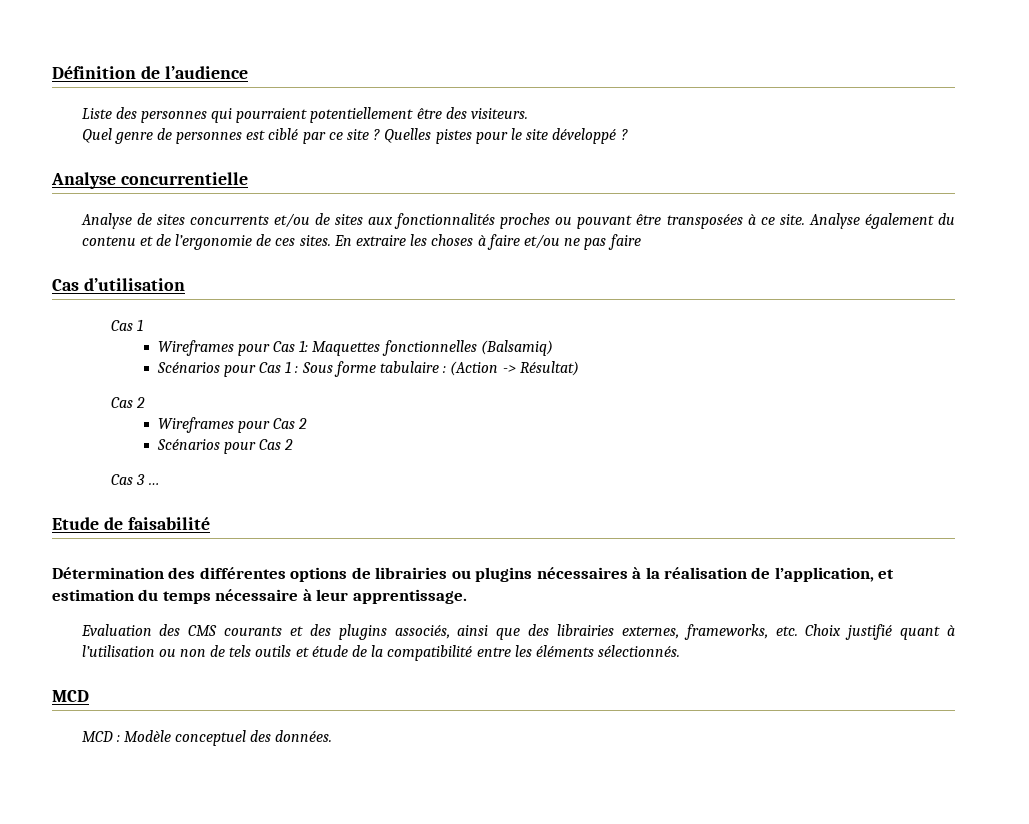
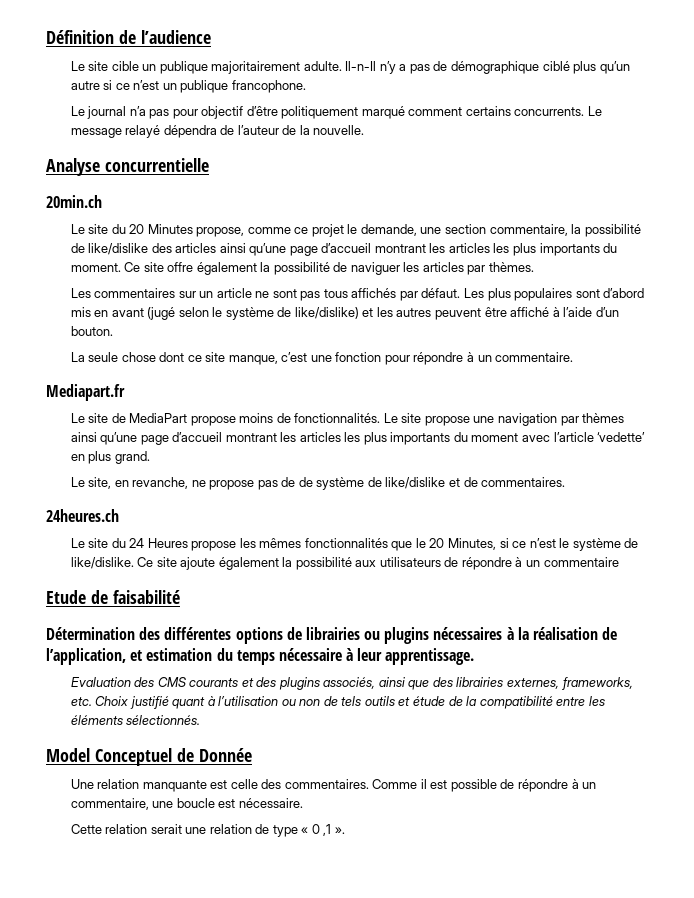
- Liste des personnes qui pourraient potentiellement être des visiteurs.
- Quel genre de personnes est ciblé par ce site ? Quelles pistes pour le site développé ?
+ Le site cible un publique majoritairement adulte. Il-n-Il n’y a pas de démographique ciblé plus qu’un autre si ce n’est un publique francophone.
+ Le journal n’a pas pour objectif d’être politiquement marqué comment certains concurrents. Le message relayé dépendra de l’auteur de la nouvelle.
  Analyse concurrentielle
- Analyse de sites concurrents et/ou de sites aux fonctionnalités proches ou pouvant être transposées à ce site. Analyse également du contenu et de l’ergonomie de ces sites. En extraire les choses à faire et/ou ne pas faire
- Cas d’utilisation
- Cas 1
- Wireframes pour Cas 1: Maquettes fonctionnelles (Balsamiq)
- Scénarios pour Cas 1 : Sous forme tabulaire : (Action -> Résultat)
- Cas 2
- Wireframes pour Cas 2
- Scénarios pour Cas 2
- Cas 3 …
+ 20min.ch
+ Le site du 20 Minutes propose, comme ce projet le demande, une section commentaire, la possibilité de like/dislike des articles ainsi qu’une page d’accueil montrant les articles les plus importants du moment. Ce site offre également la possibilité de naviguer les articles par thèmes.
+ Les commentaires sur un article ne sont pas tous affichés par défaut. Les plus populaires sont d’abord mis en avant (jugé selon le système de like/dislike) et les autres peuvent être affiché à l’aide d’un bouton.
+ La seule chose dont ce site manque, c’est une fonction pour répondre à un commentaire.
+ Mediapart.fr
+ Le site de MediaPart propose moins de fonctionnalités. Le site propose une navigation par thèmes ainsi qu’une page d’accueil montrant les articles les plus importants du moment avec l’article ‘vedette’ en plus grand.
+ Le site, en revanche, ne propose pas de de système de like/dislike et de commentaires.
+ 24heures.ch
+ Le site du 24 Heures propose les mêmes fonctionnalités que le 20 Minutes, si ce n’est le système de like/dislike. Ce site ajoute également la possibilité aux utilisateurs de répondre à un commentaire
  Evaluation des CMS courants et des plugins associés, ainsi que des librairies externes, frameworks, etc. Choix justifié quant à l’utilisation ou non de tels outils et étude de la compatibilité entre les éléments sélectionnés.
- MCD
- MCD : Modèle conceptuel des données.
+ Model Conceptuel de Donnée
+ Une relation manquante est celle des commentaires. Comme il est possible de répondre à un commentaire, une boucle est nécessaire.
+ Cette relation serait une relation de type « 0 ,1 ».

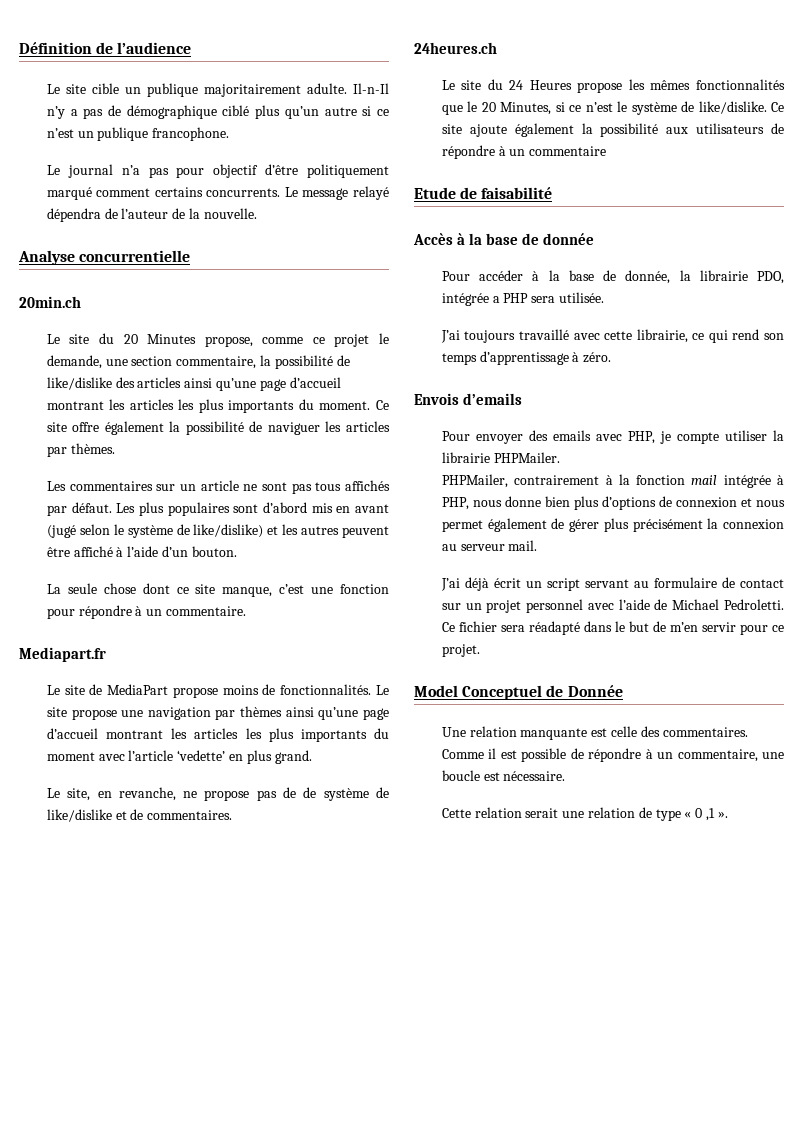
- Détermination des différentes options de librairies ou plugins nécessaires à la réalisation de l’application, et estimation du temps nécessaire à leur apprentissage.
- Evaluation des CMS courants et des plugins associés, ainsi que des librairies externes, frameworks, etc. Choix justifié quant à l’utilisation ou non de tels outils et étude de la compatibilité entre les éléments sélectionnés.
+ Accès à la base de donnée
+ Pour accéder à la base de donnée, la librairie PDO, intégrée a PHP sera utilisée.
+ J’ai toujours travaillé avec cette librairie, ce qui rend son temps d’apprentissage à zéro.
+ Envois d’emails
+ Pour envoyer des emails avec PHP, je compte utiliser la librairie PHPMailer.
+ PHPMailer, contrairement à la fonction mail intégrée à PHP, nous donne bien plus d’options de connexion et nous permet également de gérer plus précisément la connexion au serveur mail.
+ J’ai déjà écrit un script servant au formulaire de contact sur un projet personnel avec l’aide de Michael Pedroletti. Ce fichier sera réadapté dans le but de m’en servir pour ce projet.

